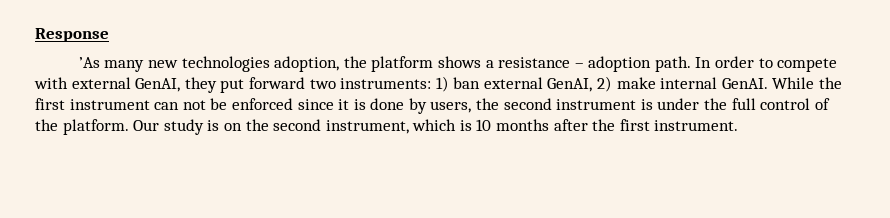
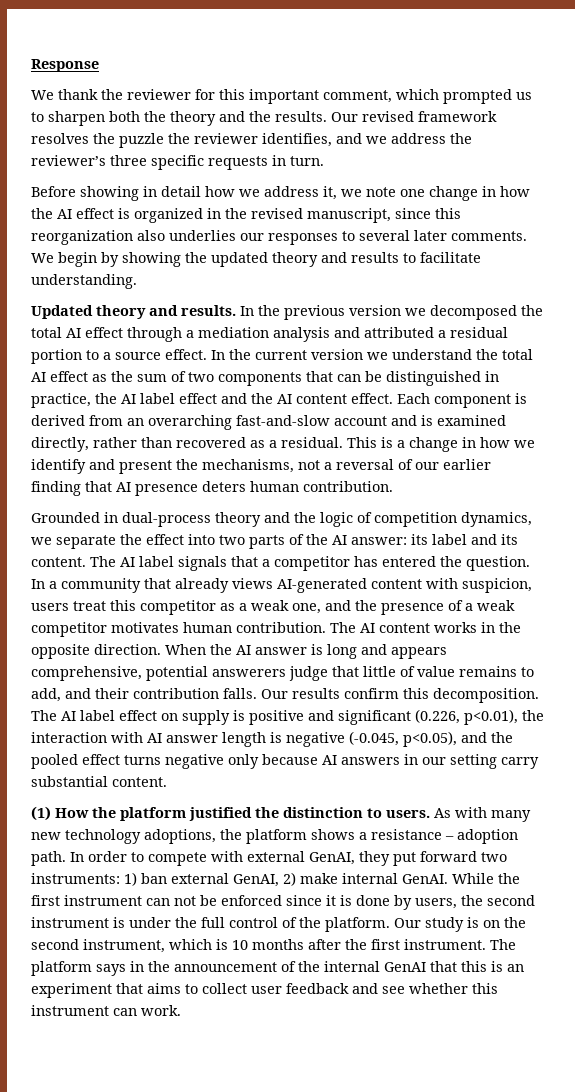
- ’As many new technologies adoption, the platform shows a resistance – adoption path.
+ We thank the reviewer for this important comment, which prompted us to sharpen both the theory and the results. Our revised framework resolves the puzzle the reviewer identifies, and we address the reviewer’s three specific requests in turn.
+ Before showing in detail how we address it, we note one change in how the AI effect is organized in the revised manuscript, since this reorganization also underlies our responses to several later comments. We begin by showing the updated theory and results to facilitate understanding.
+ Updated theory and results. In the previous version we decomposed the total AI effect through a mediation analysis and attributed a residual portion to a source effect. In the current version we understand the total AI effect as the sum of two components that can be distinguished in practice, the AI label effect and the AI content effect. Each component is derived from an overarching fast-and-slow account and is examined directly, rather than recovered as a residual. This is a change in how we identify and present the mechanisms, not a reversal of our earlier finding that AI presence deters human contribution.
+ Grounded in dual-process theory and the logic of competition dynamics, we separate the effect into two parts of the AI answer: its label and its content. The AI label signals that a competitor has entered the question. In a community that already views AI-generated content with suspicion, users treat this competitor as a weak one, and the presence of a weak competitor motivates human contribution. The AI content works in the opposite direction. When the AI answer is long and appears comprehensive, potential answerers judge that little of value remains to add, and their contribution falls. Our results confirm this decomposition. The AI label effect on supply is positive and significant (0.226, p<0.01), the interaction with AI answer length is negative (-0.045, p<0.05), and the pooled effect turns negative only because AI answers in our setting carry substantial content.
+ (1) How the platform justified the distinction to users. As with many new technology adoptions, the platform shows a resistance – adoption path.
+ The platform says in the announcement of the internal GenAI that this is an experiment that aims to collect user feedback and see whether this instrument can work.

